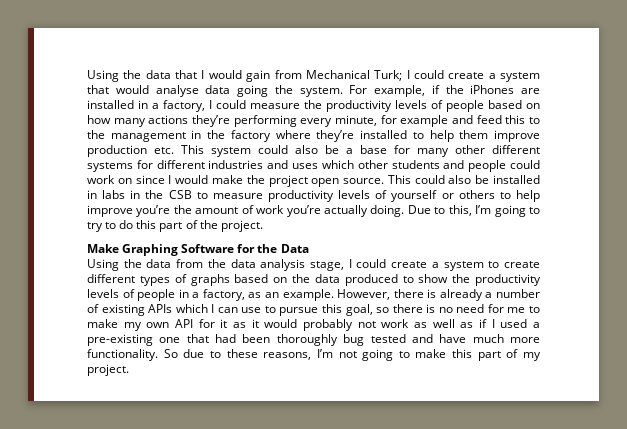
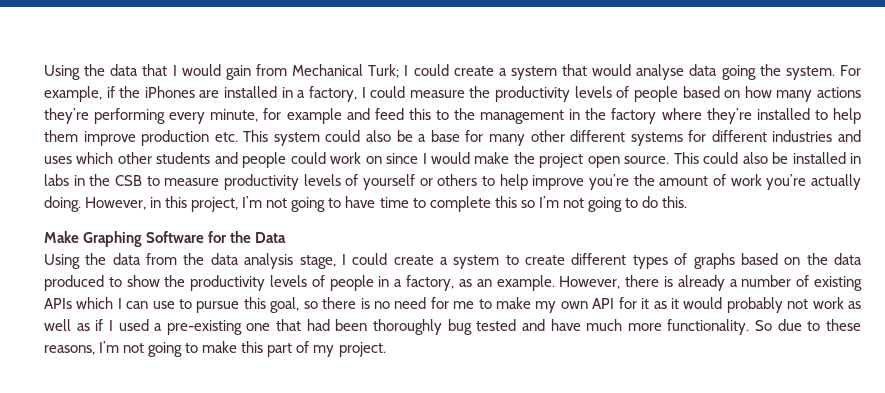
- Due to this, I’m going to try to do this part of the project.
+ However, in this project, I’m not going to have time to complete this so I’m not going to do this.

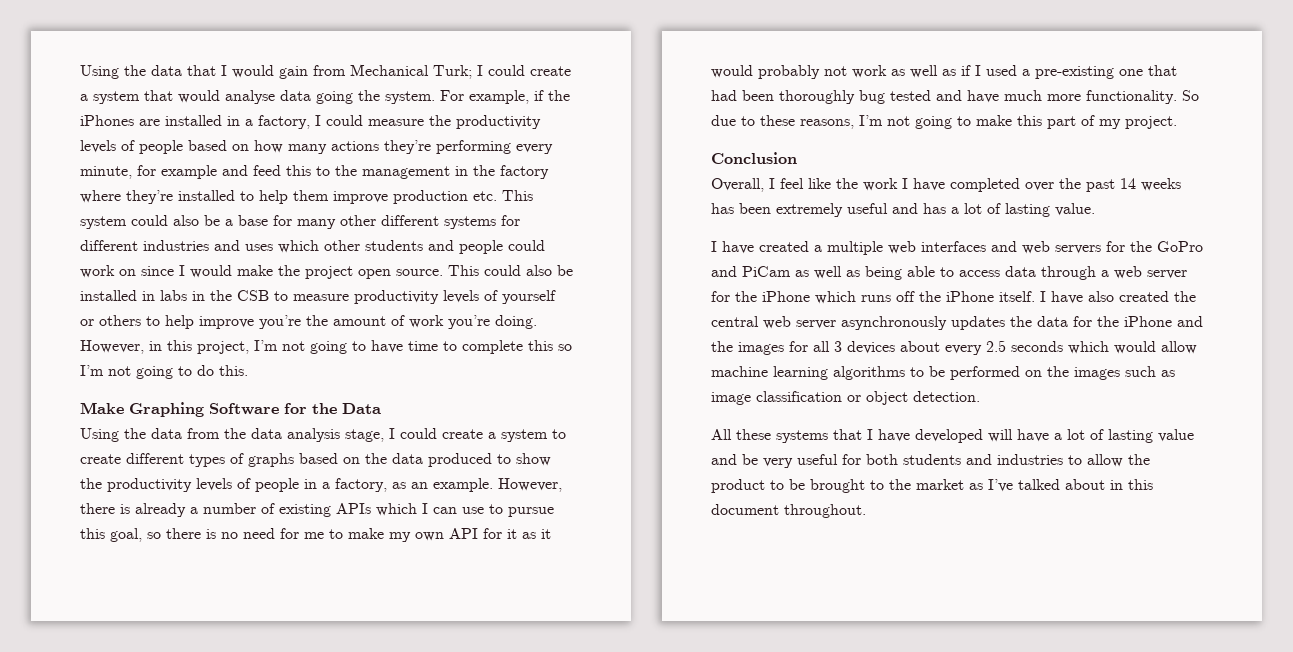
- This could also be installed in labs in the CSB to measure productivity levels of yourself or others to help improve you’re the amount of work you’re actually doing.
+ This could also be installed in labs in the CSB to measure productivity levels of yourself or others to help improve you’re the amount of work you’re doing.
+ Conclusion
+ Overall, I feel like the work I have completed over the past 14 weeks has been extremely useful and has a lot of lasting value.
+ I have created a multiple web interfaces and web servers for the GoPro and PiCam as well as being able to access data through a web server for the iPhone which runs off the iPhone itself. I have also created the central web server asynchronously updates the data for the iPhone and the images for all 3 devices about every 2.5 seconds which would allow machine learning algorithms to be performed on the images such as image classification or object detection.
+ All these systems that I have developed will have a lot of lasting value and be very useful for both students and industries to allow the product to be brought to the market as I’ve talked about in this document throughout.

